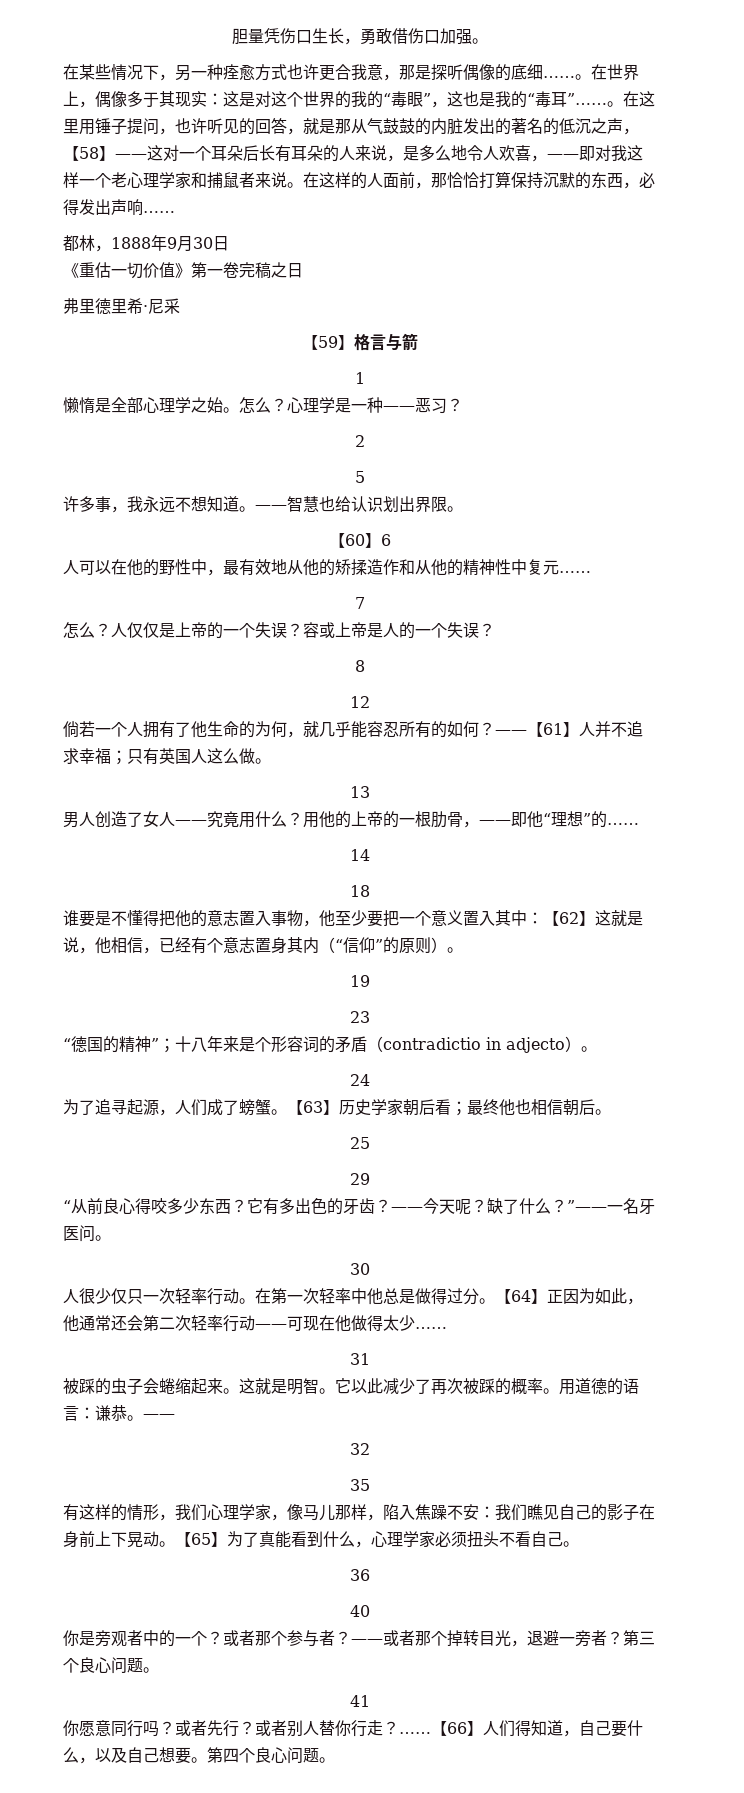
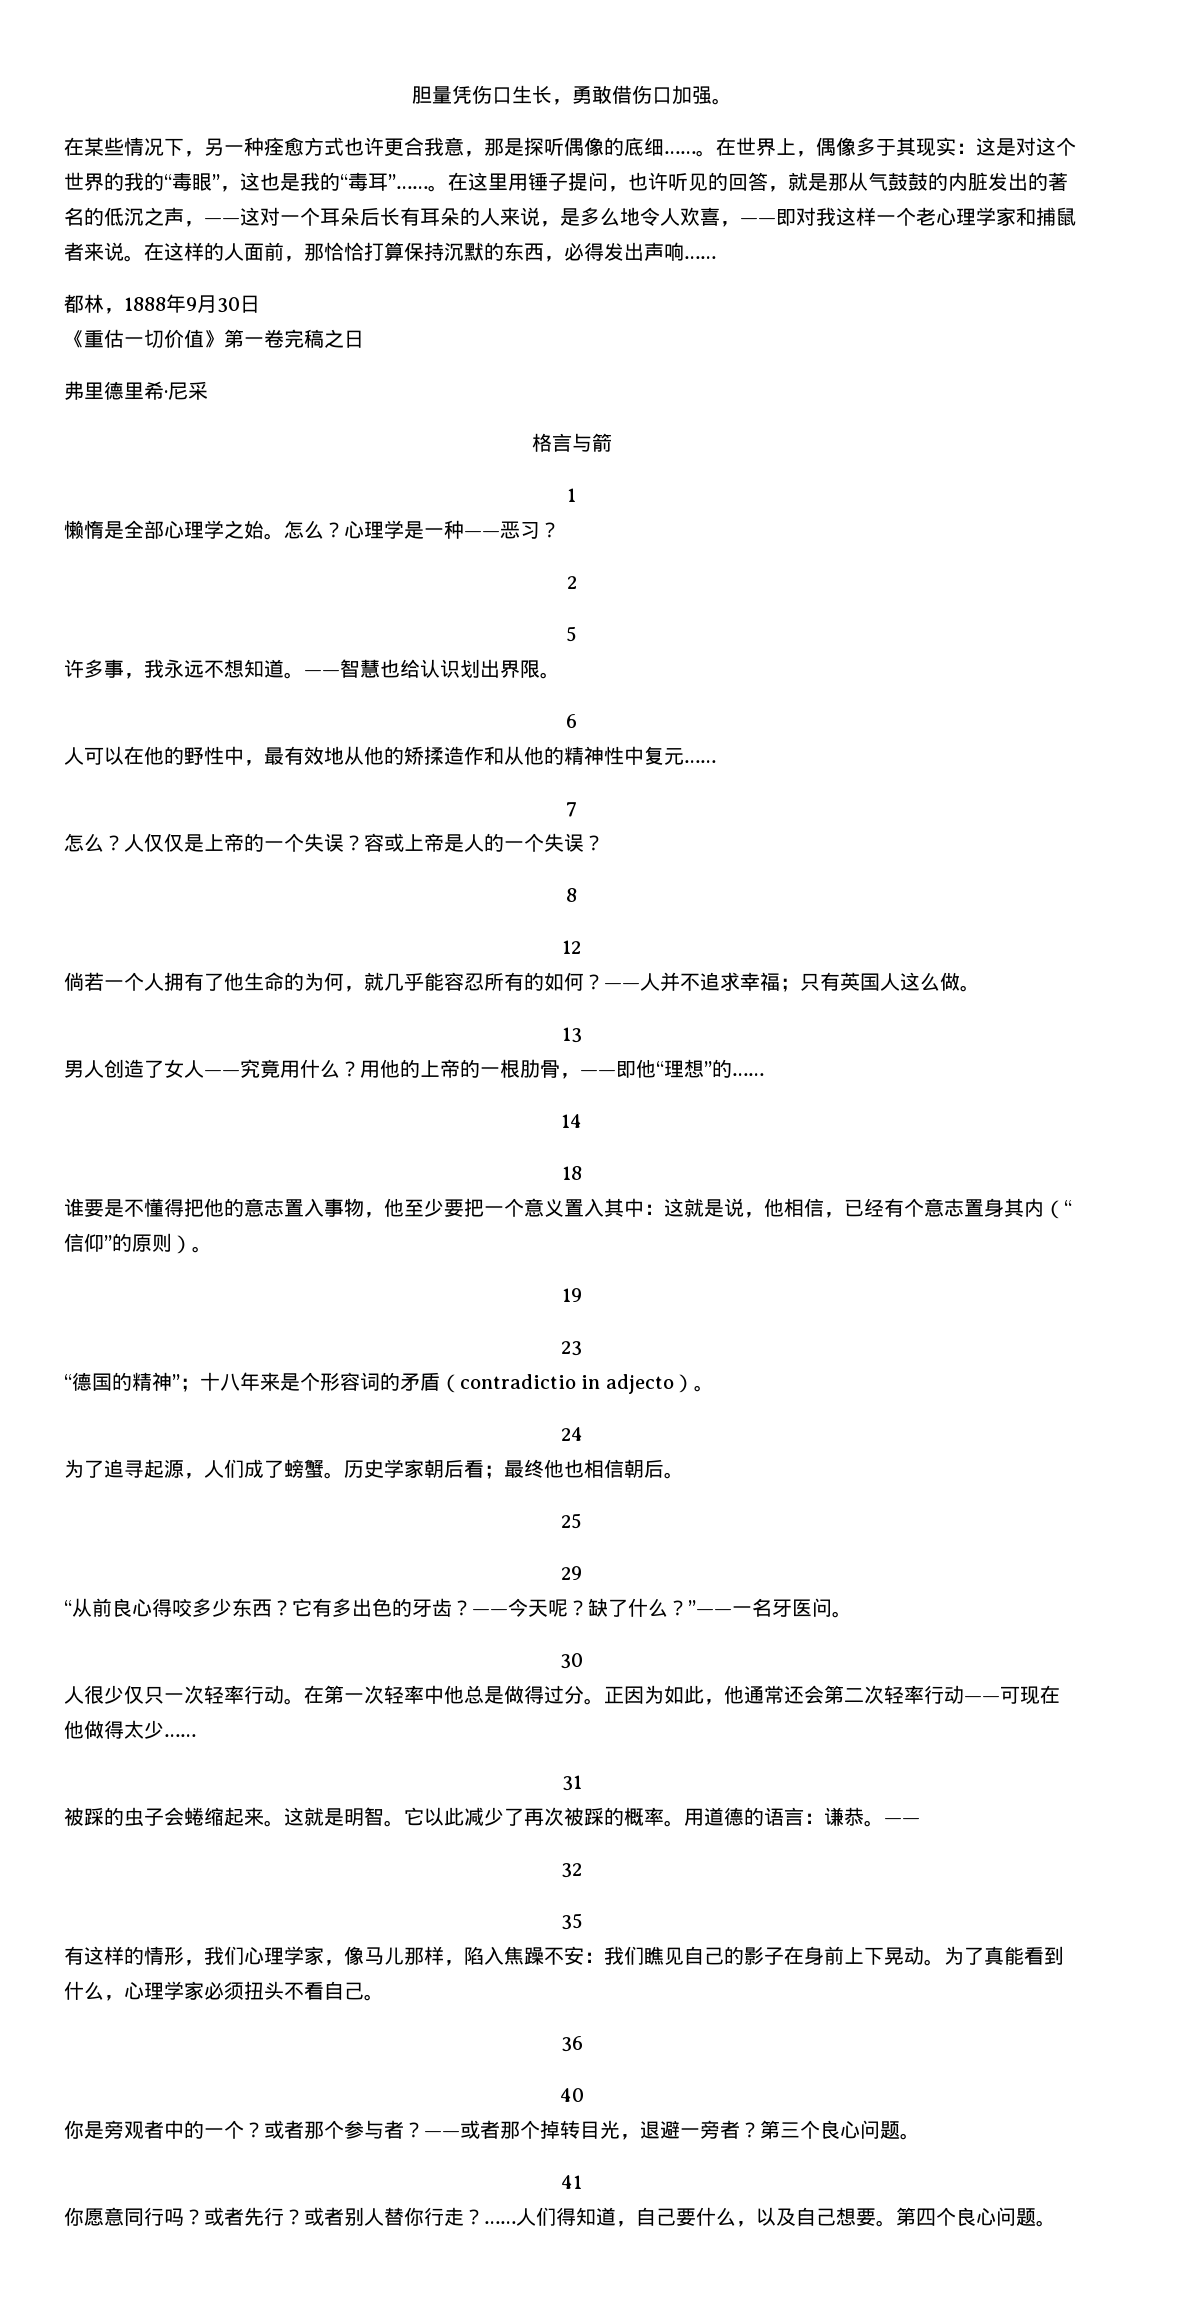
- 在这里用锤子提问，也许听见的回答，就是那从气鼓鼓的内脏发出的著名的低沉之声，【58】——这对一个耳朵后长有耳朵的人来说，是多么地令人欢喜，——即对我这样一个老心理学家和捕鼠者来说。
+ 在这里用锤子提问，也许听见的回答，就是那从气鼓鼓的内脏发出的著名的低沉之声，——这对一个耳朵后长有耳朵的人来说，是多么地令人欢喜，——即对我这样一个老心理学家和捕鼠者来说。
- 【59】格言与箭
+ 格言与箭
- 【60】6
+ 6
- ——【61】人并不追求幸福；只有英国人这么做。
+ ——人并不追求幸福；只有英国人这么做。
- 谁要是不懂得把他的意志置入事物，他至少要把一个意义置入其中：【62】这就是说，他相信，已经有个意志置身其内（“信仰”的原则）。
+ 谁要是不懂得把他的意志置入事物，他至少要把一个意义置入其中：这就是说，他相信，已经有个意志置身其内（“信仰”的原则）。
- 【63】历史学家朝后看；最终他也相信朝后。
+ 历史学家朝后看；最终他也相信朝后。
- 【64】正因为如此，他通常还会第二次轻率行动——可现在他做得太少……
+ 正因为如此，他通常还会第二次轻率行动——可现在他做得太少……
- 【65】为了真能看到什么，心理学家必须扭头不看自己。
+ 为了真能看到什么，心理学家必须扭头不看自己。
- 【66】人们得知道，自己要什么，以及自己想要。
+ 人们得知道，自己要什么，以及自己想要。

